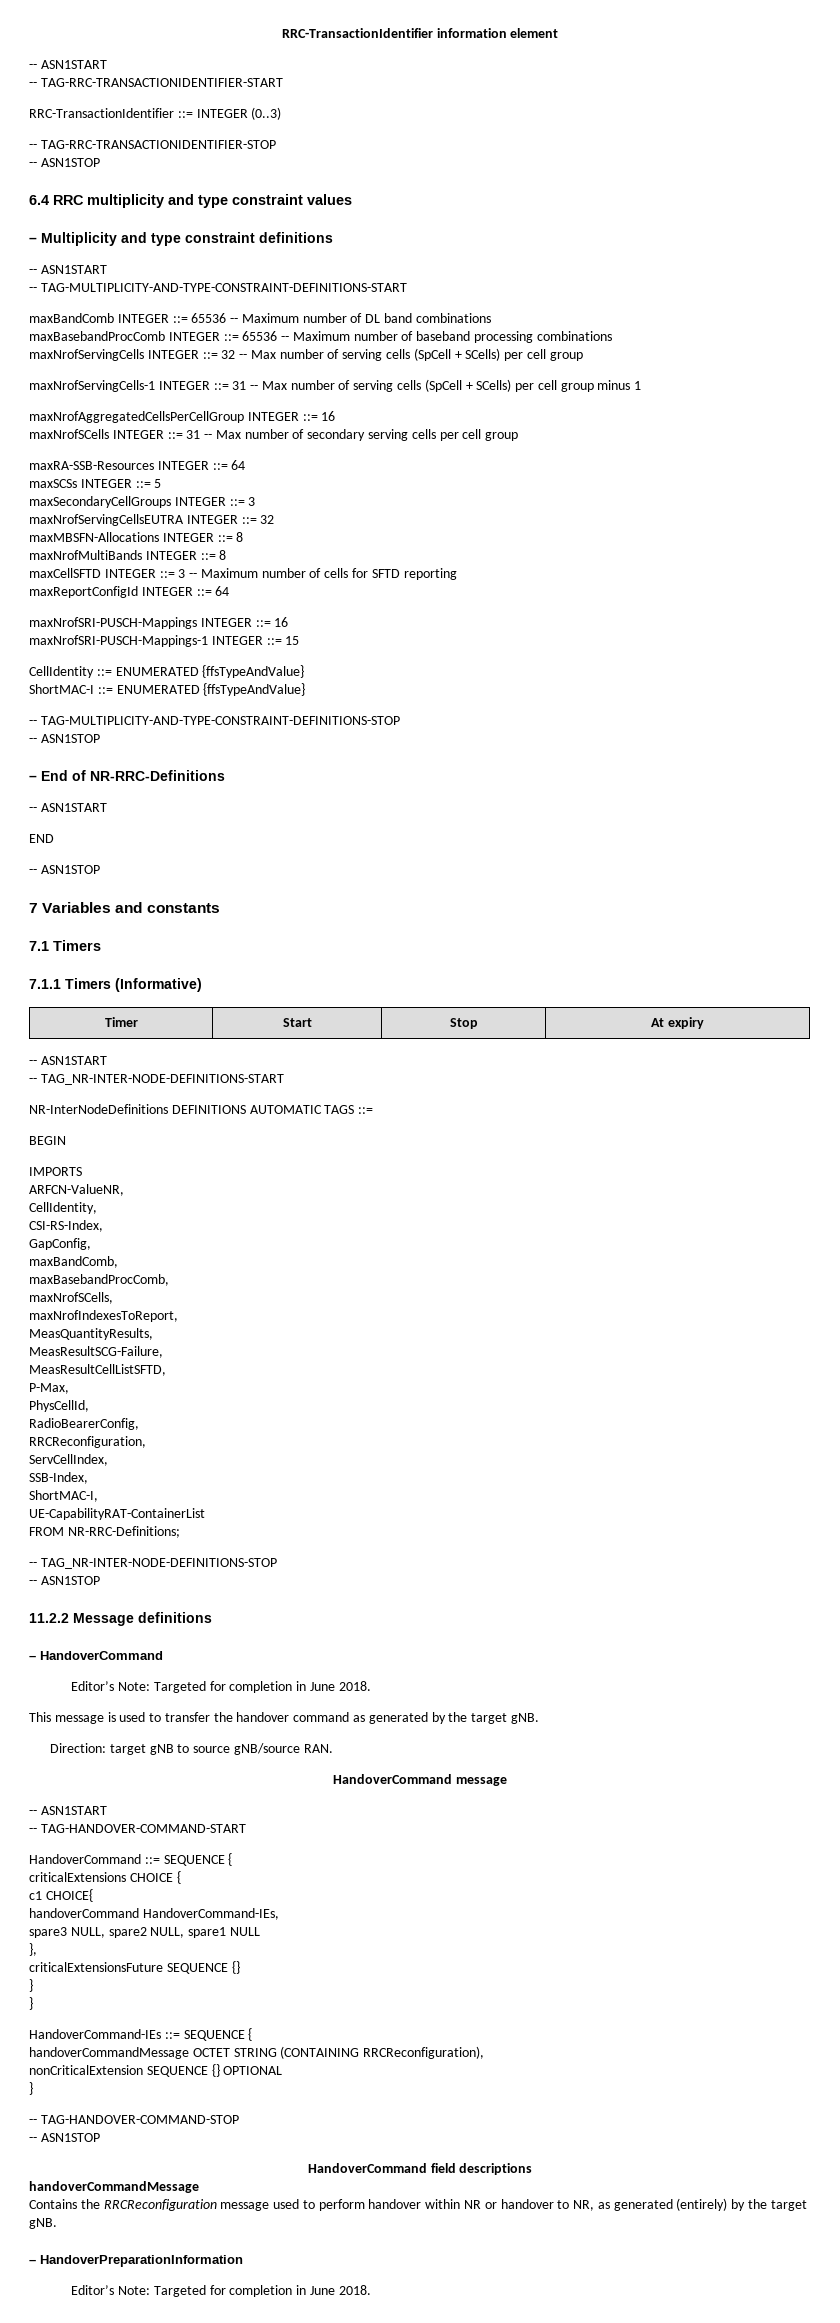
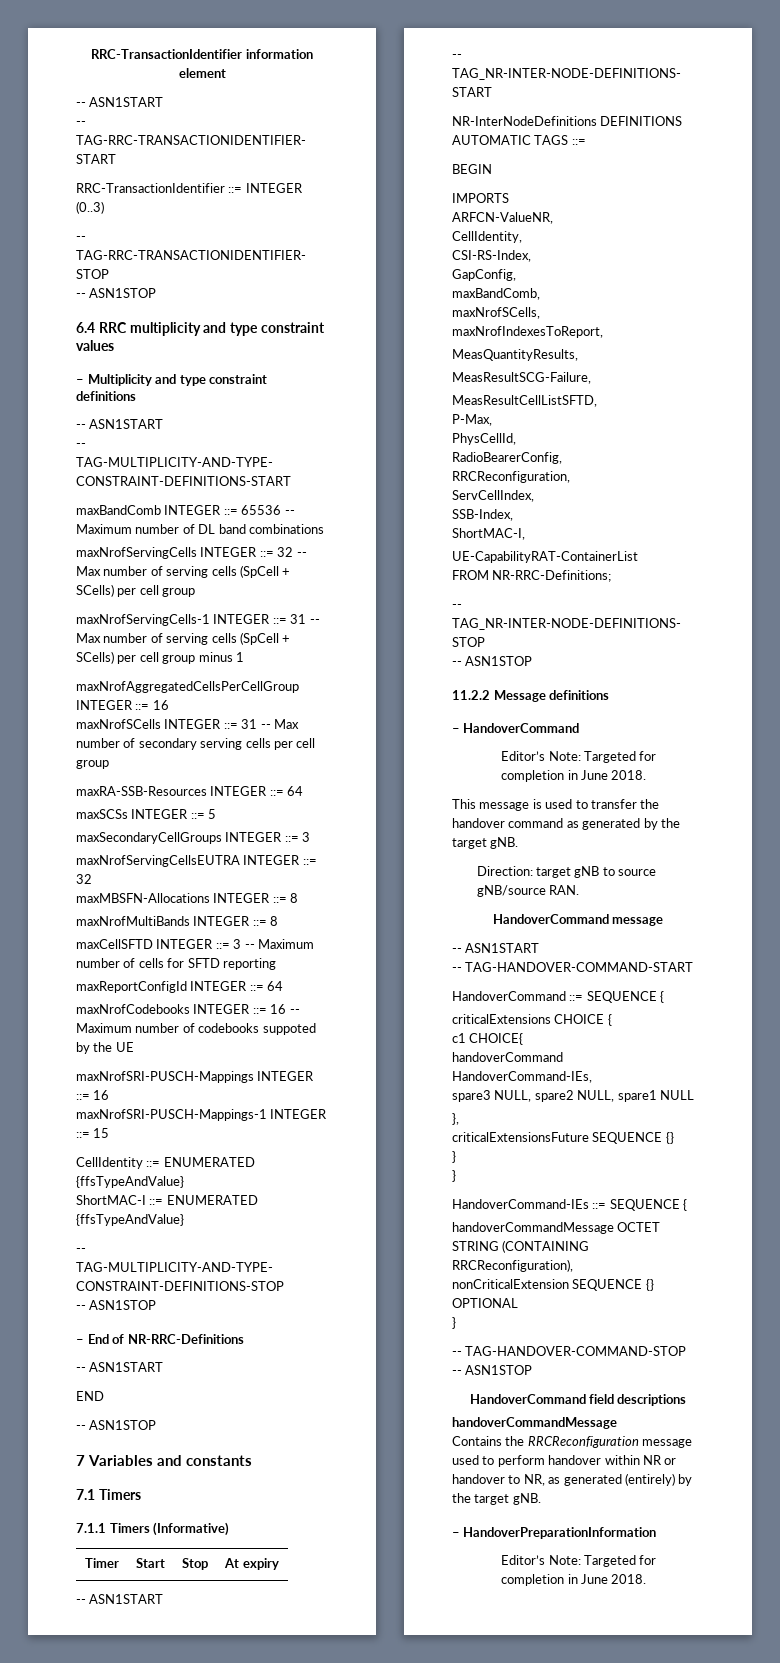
- maxBasebandProcComb INTEGER ::= 65536 -- Maximum number of baseband processing combinations
+ maxNrofCodebooks INTEGER ::= 16 -- Maximum number of codebooks suppoted by the UE
- maxBasebandProcComb,

